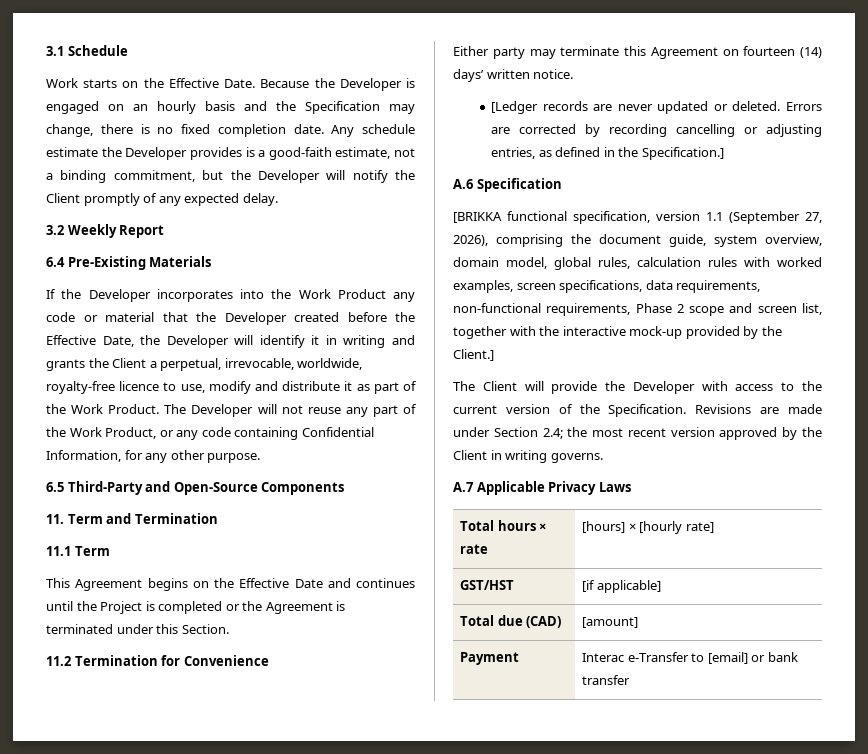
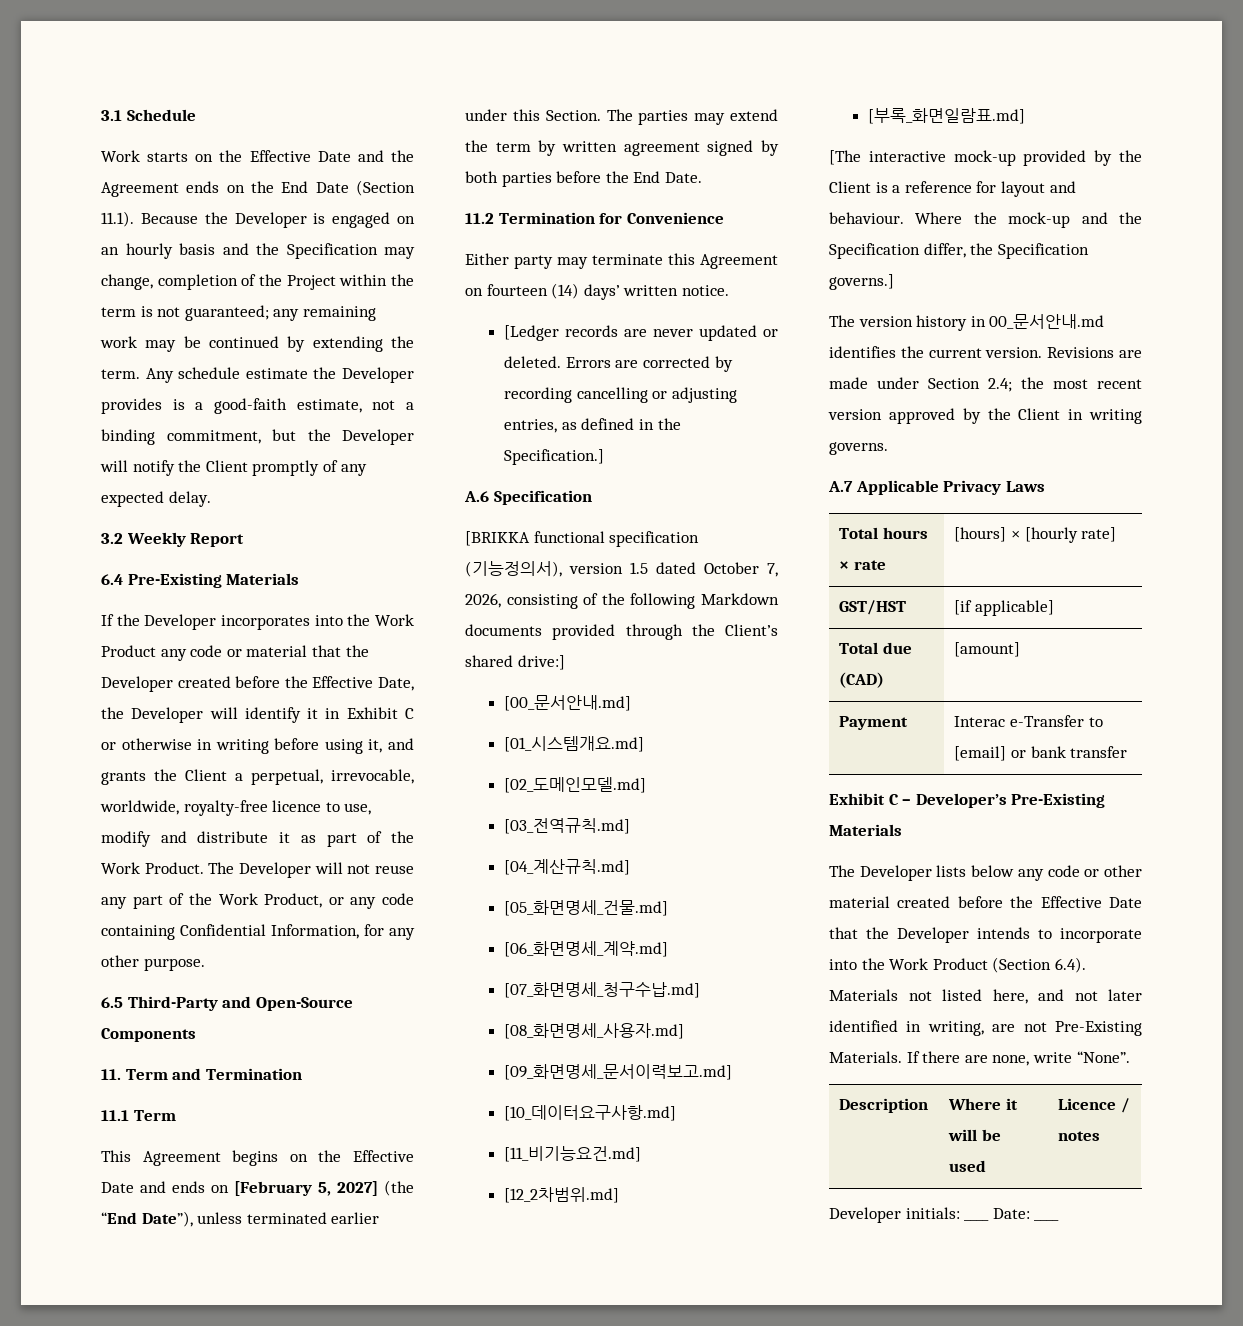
- Work starts on the Effective Date. Because the Developer is engaged on an hourly basis and the Specification may change, there is no fixed completion date.
+ Work starts on the Effective Date and the Agreement ends on the End Date (Section 11.1). Because the Developer is engaged on an hourly basis and the Specification may change, completion of the Project within the term is not guaranteed; any remaining work may be continued by extending the term.
- If the Developer incorporates into the Work Product any code or material that the Developer created before the Effective Date, the Developer will identify it in writing and grants the Client a perpetual, irrevocable, worldwide, royalty-free licence to use, modify and distribute it as part of the Work Product.
+ If the Developer incorporates into the Work Product any code or material that the Developer created before the Effective Date, the Developer will identify it in Exhibit C or otherwise in writing before using it, and grants the Client a perpetual, irrevocable, worldwide, royalty-free licence to use, modify and distribute it as part of the Work Product.
- This Agreement begins on the Effective Date and continues until the Project is completed or the Agreement is terminated under this Section.
+ This Agreement begins on the Effective Date and ends on [February 5, 2027] (the “End Date”), unless terminated earlier under this Section. The parties may extend the term by written agreement signed by both parties before the End Date.
- [BRIKKA functional specification, version 1.1 (September 27, 2026), comprising the document guide, system overview, domain model, global rules, calculation rules with worked examples, screen specifications, data requirements, non-functional requirements, Phase 2 scope and screen list, together with the interactive mock-up provided by the Client.]
- The Client will provide the Developer with access to the current version of the Specification.
+ [BRIKKA functional specification (기능정의서), version 1.5 dated October 7, 2026, consisting of the following Markdown documents provided through the Client’s shared drive:]
+ [00_문서안내.md]
+ [01_시스템개요.md]
+ [02_도메인모델.md]
+ [03_전역규칙.md]
+ [04_계산규칙.md]
+ [05_화면명세_건물.md]
+ [06_화면명세_계약.md]
+ [07_화면명세_청구수납.md]
+ [08_화면명세_사용자.md]
+ [09_화면명세_문서이력보고.md]
+ [10_데이터요구사항.md]
+ [11_비기능요건.md]
+ [12_2차범위.md]
+ [부록_화면일람표.md]
+ [The interactive mock-up provided by the Client is a reference for layout and behaviour. Where the mock-up and the Specification differ, the Specification governs.]
+ The version history in 00_문서안내.md identifies the current version.
+ Exhibit C – Developer’s Pre-Existing Materials
+ The Developer lists below any code or other material created before the Effective Date that the Developer intends to incorporate into the Work Product (Section 6.4). Materials not listed here, and not later identified in writing, are not Pre-Existing Materials. If there are none, write “None”.
+ Description | Where it will be used | Licence / notes
+ Developer initials: ____ Date: ____

